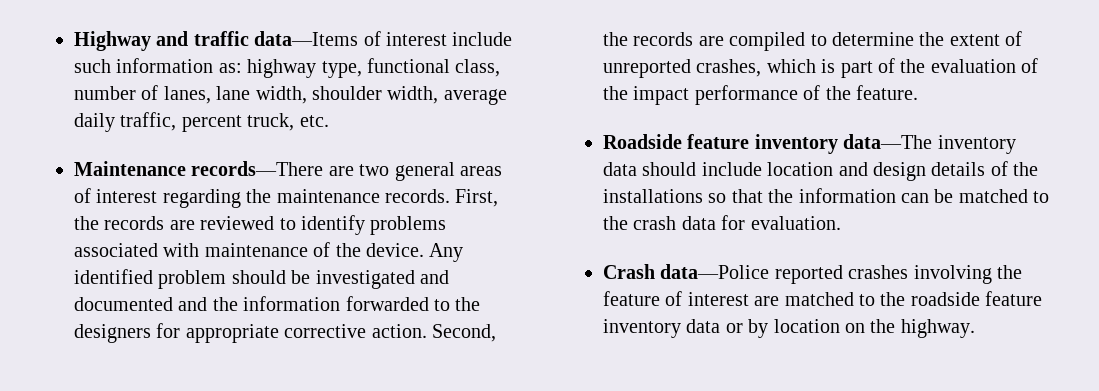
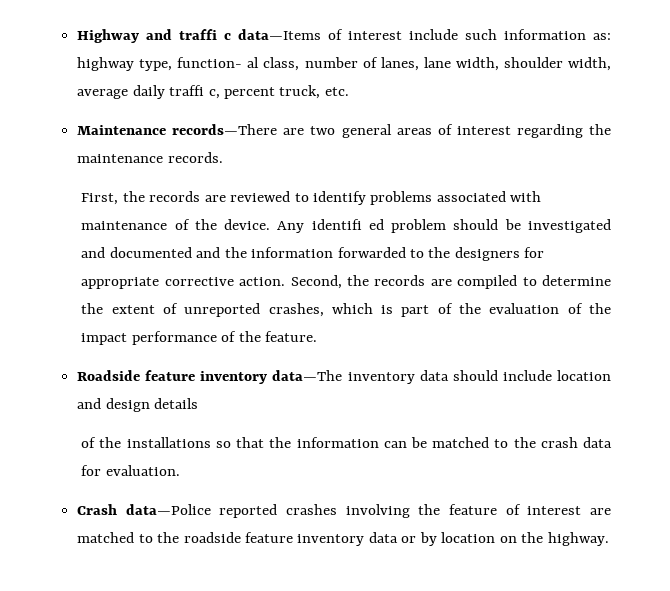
- Highway and traffic data—Items of interest include such information as: highway type, functional class, number of lanes, lane width, shoulder width, average daily traffic, percent truck, etc.
+ Highway and traffi c data—Items of interest include such information as: highway type, function- al class, number of lanes, lane width, shoulder width, average daily traffi c, percent truck, etc.
- Maintenance records—There are two general areas of interest regarding the maintenance records. First, the records are reviewed to identify problems associated with maintenance of the device.
+ Maintenance records—There are two general areas of interest regarding the maintenance records.
+ First, the records are reviewed to identify problems associated with maintenance of the device.
- Any identified problem should be investigated and documented and the information forwarded to the designers for appropriate corrective action.
+ Any identifi ed problem should be investigated and documented and the information forwarded to the designers for appropriate corrective action.
- Roadside feature inventory data—The inventory data should include location and design details of the installations so that the information can be matched to the crash data for evaluation.
+ Roadside feature inventory data—The inventory data should include location and design details
+ of the installations so that the information can be matched to the crash data for evaluation.

